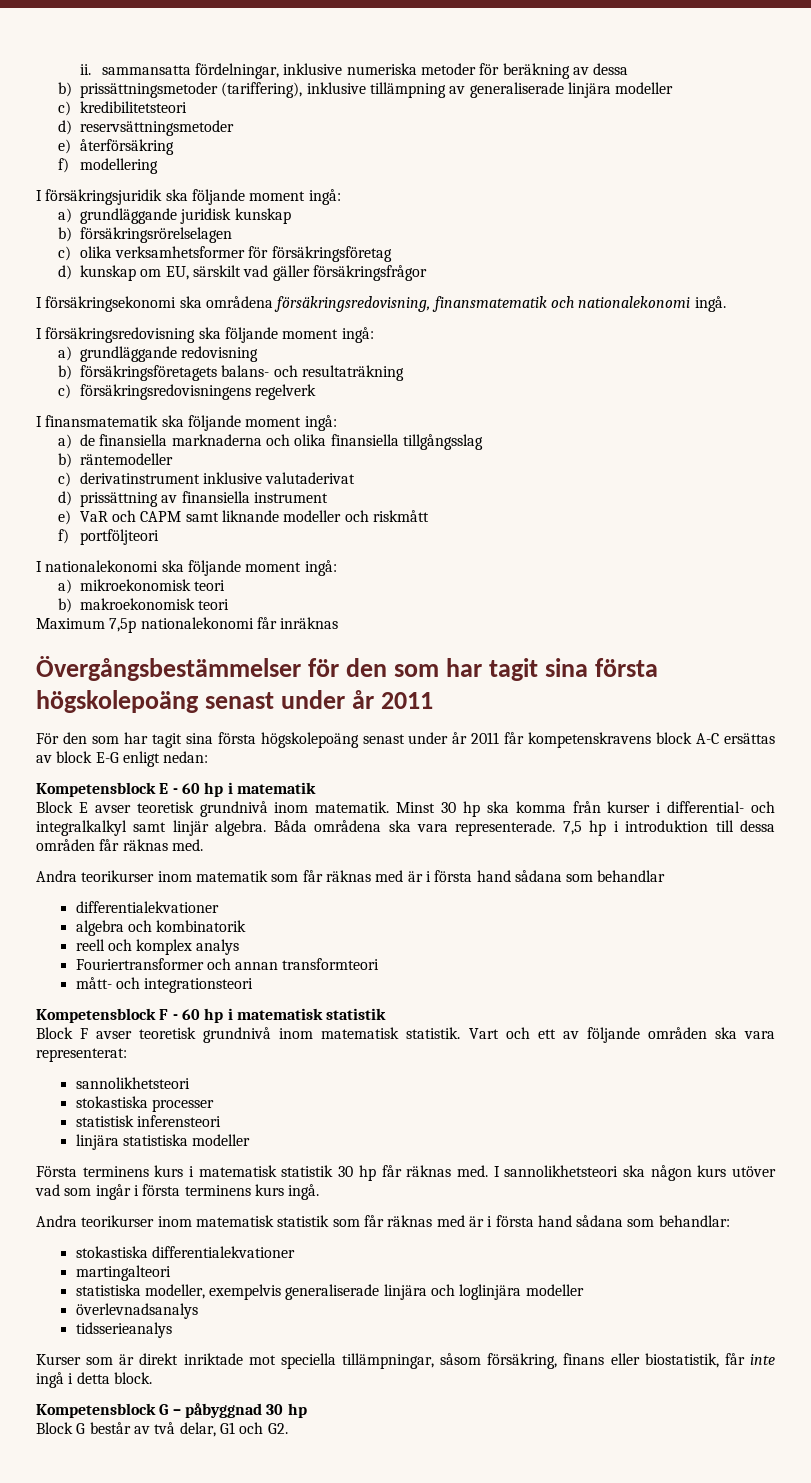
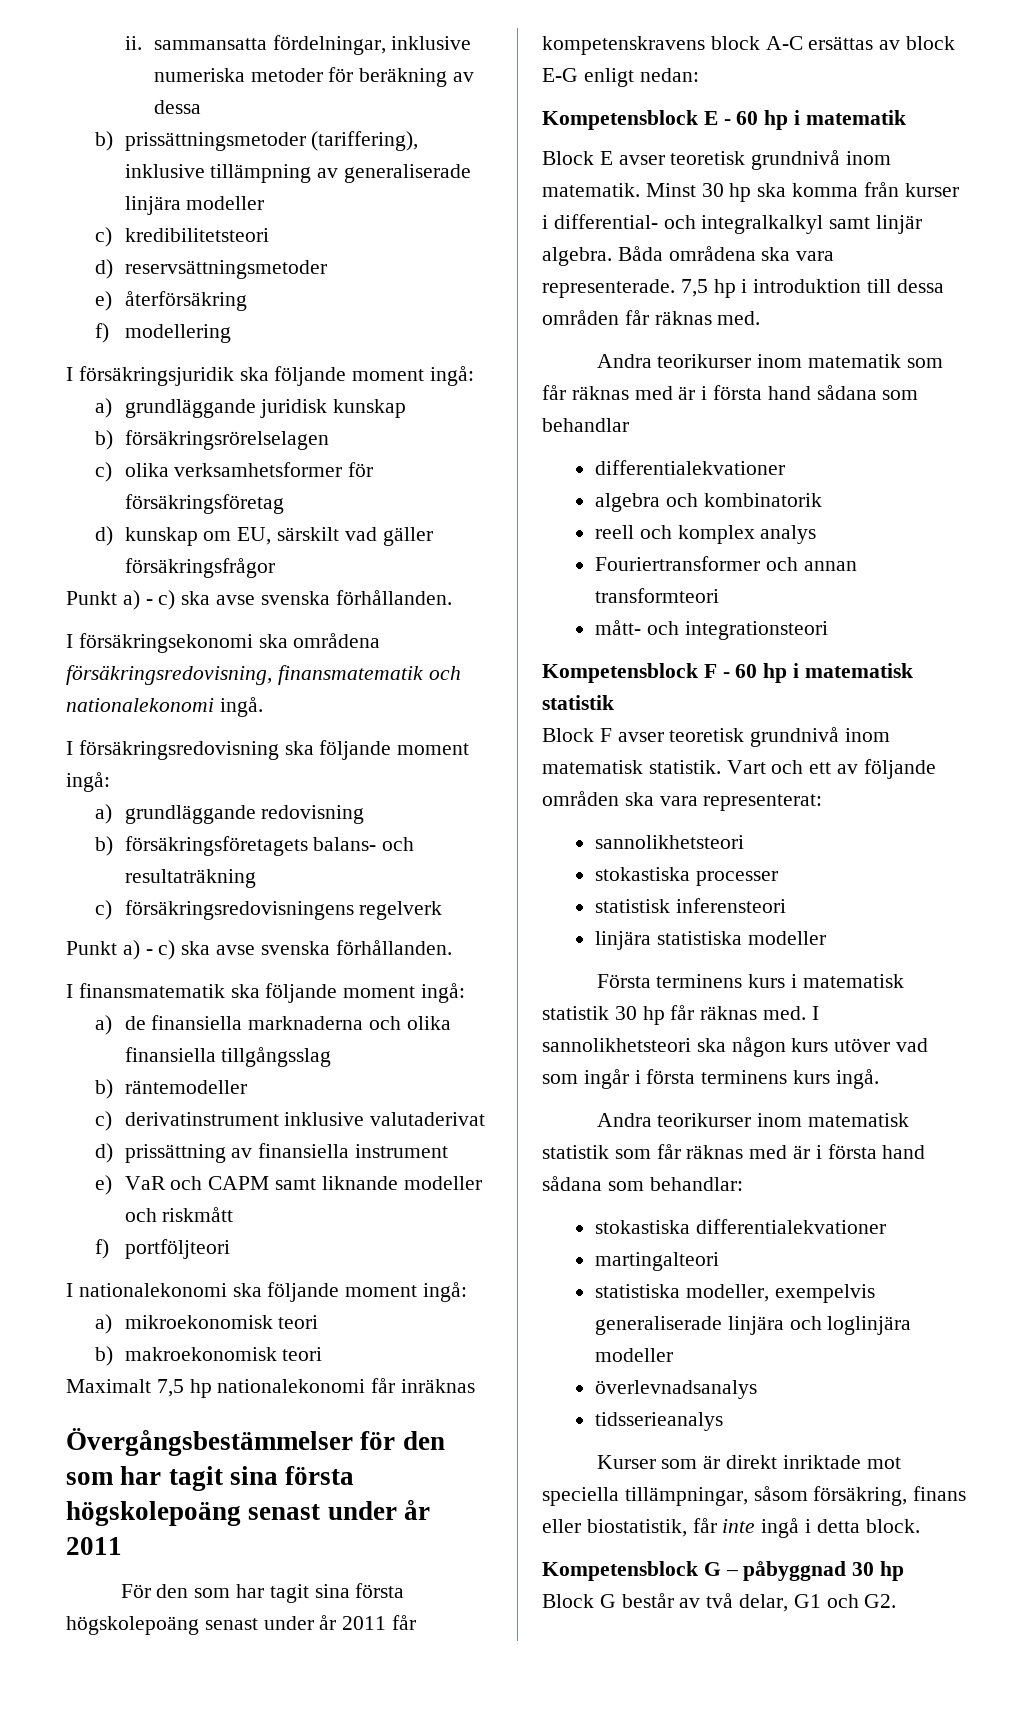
  d) kunskap om EU, särskilt vad gäller försäkringsfrågor
+ Punkt a) - c) ska avse svenska förhållanden.
  c) försäkringsredovisningens regelverk
+ Punkt a) - c) ska avse svenska förhållanden.
- Maximum 7,5p nationalekonomi får inräknas
+ Maximalt 7,5 hp nationalekonomi får inräknas

